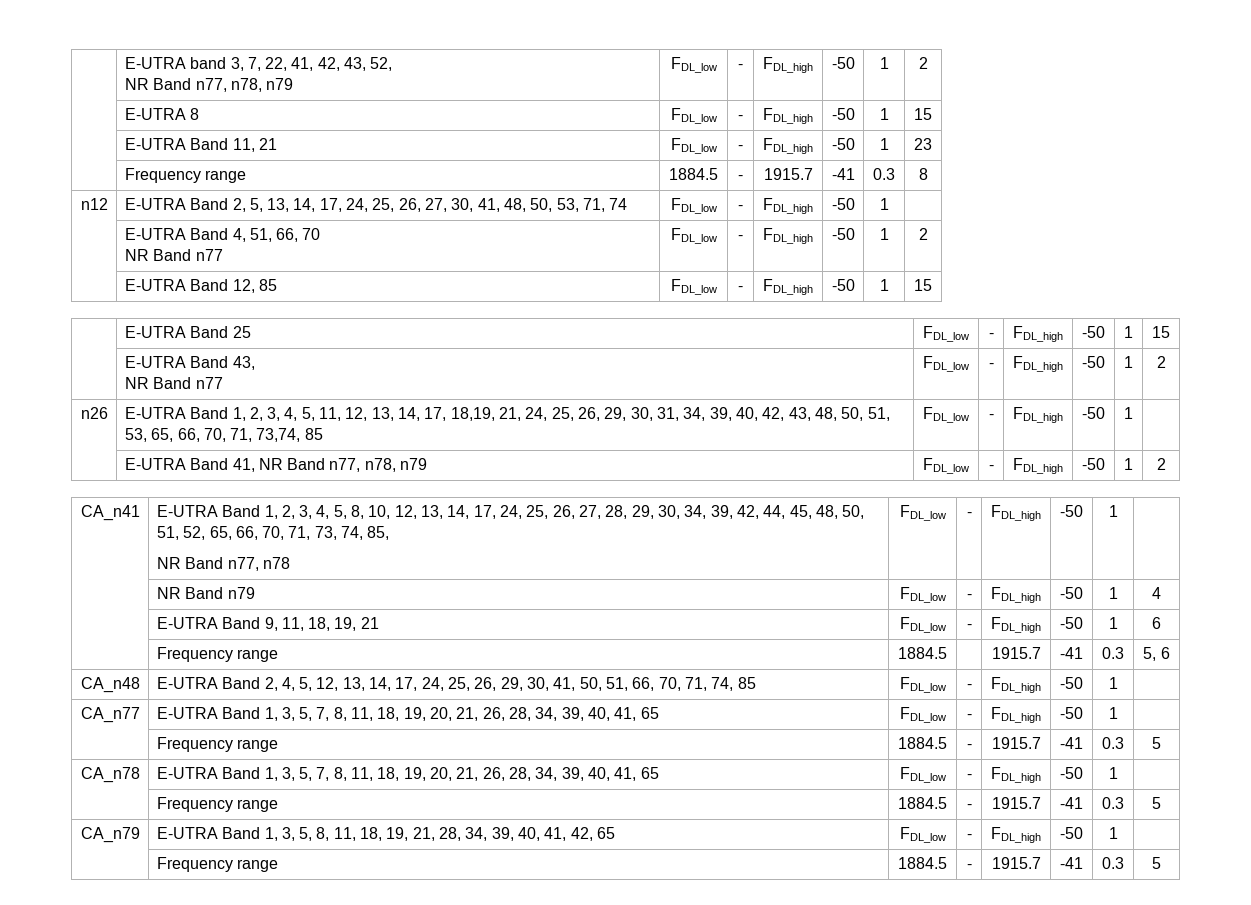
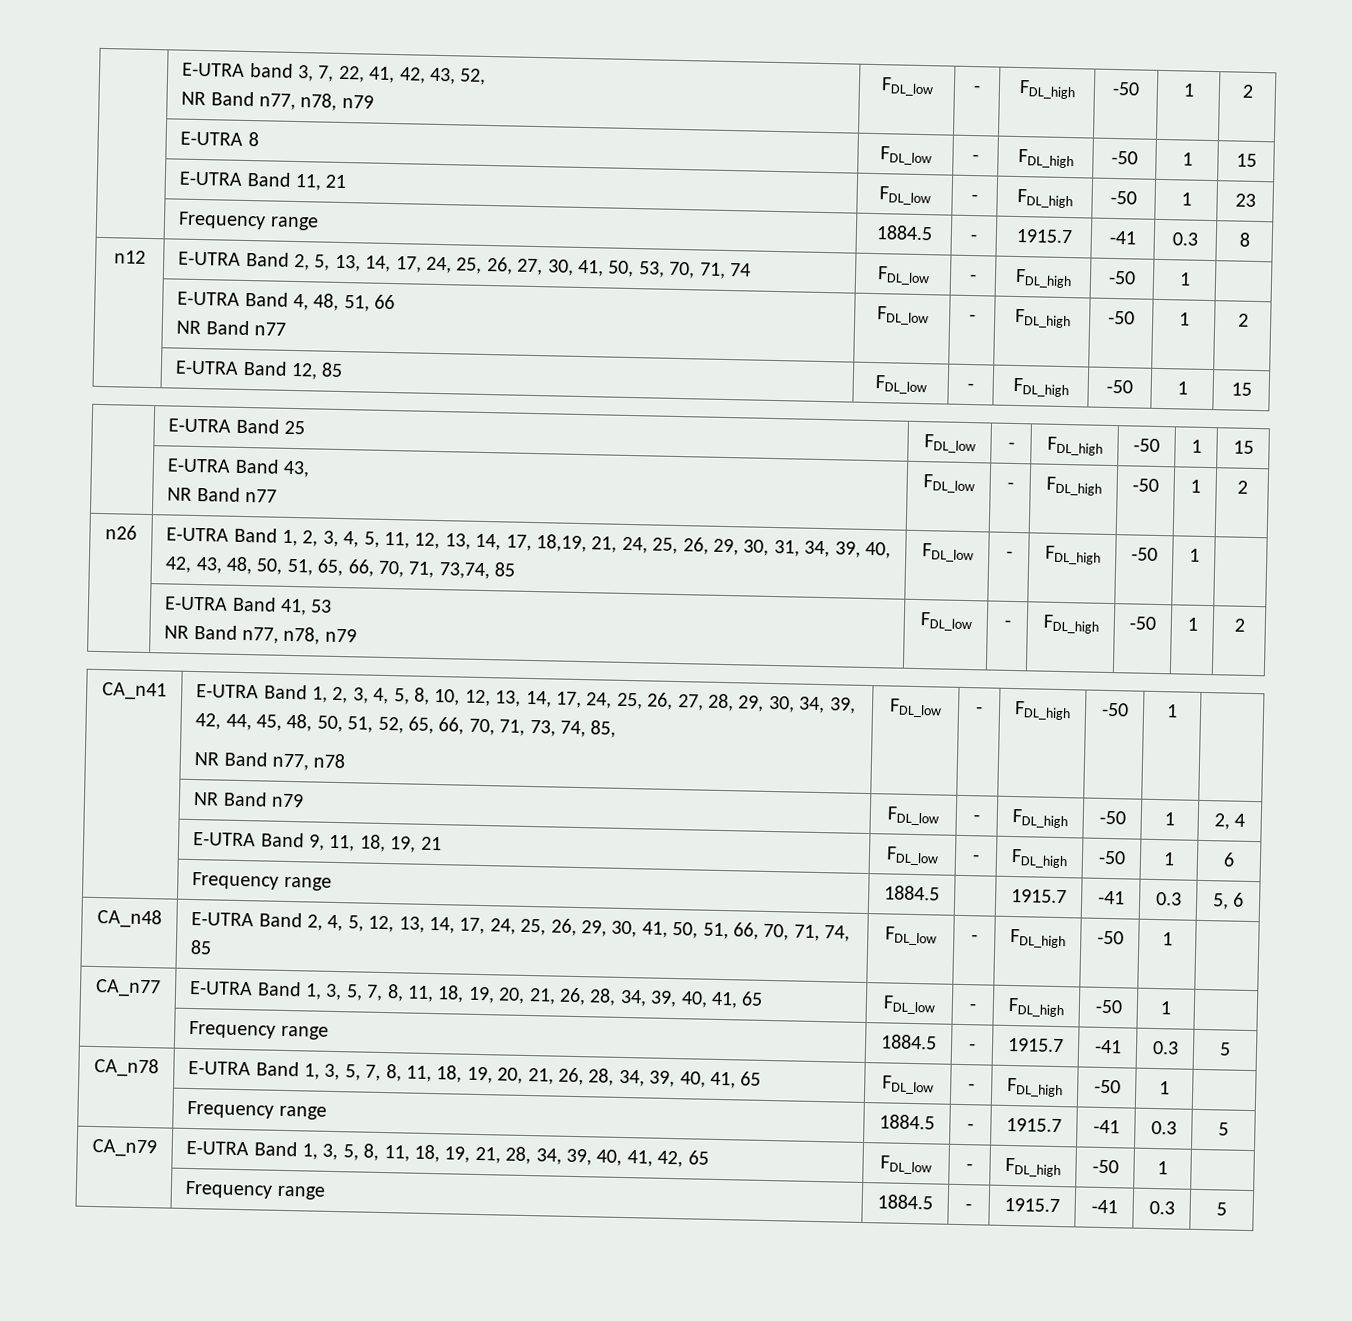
- n12 | E-UTRA Band 2, 5, 13, 14, 17, 24, 25, 26, 27, 30, 41, 48, 50, 53, 71, 74 | FDL_low | - | FDL_high | -50 | 1 |
+ n12 | E-UTRA Band 2, 5, 13, 14, 17, 24, 25, 26, 27, 30, 41, 50, 53, 70, 71, 74 | FDL_low | - | FDL_high | -50 | 1 |
- | E-UTRA Band 4, 51, 66, 70
+ | E-UTRA Band 4, 48, 51, 66
- E-UTRA Band 1, 2, 3, 4, 5, 11, 12, 13, 14, 17, 18,19, 21, 24, 25, 26, 29, 30, 31, 34, 39, 40, 42, 43, 48, 50, 51, 53, 65, 66, 70, 71, 73,74, 85
+ E-UTRA Band 1, 2, 3, 4, 5, 11, 12, 13, 14, 17, 18,19, 21, 24, 25, 26, 29, 30, 31, 34, 39, 40, 42, 43, 48, 50, 51, 65, 66, 70, 71, 73,74, 85
- | E-UTRA Band 41, NR Band n77, n78, n79 | FDL_low | - | FDL_high | -50 | 1 | 2
+ | E-UTRA Band 41, 53
+ NR Band n77, n78, n79 | FDL_low | - | FDL_high | -50 | 1 | 2
- | NR Band n79 | FDL_low | - | FDL_high | -50 | 1 | 4
+ | NR Band n79 | FDL_low | - | FDL_high | -50 | 1 | 2, 4

